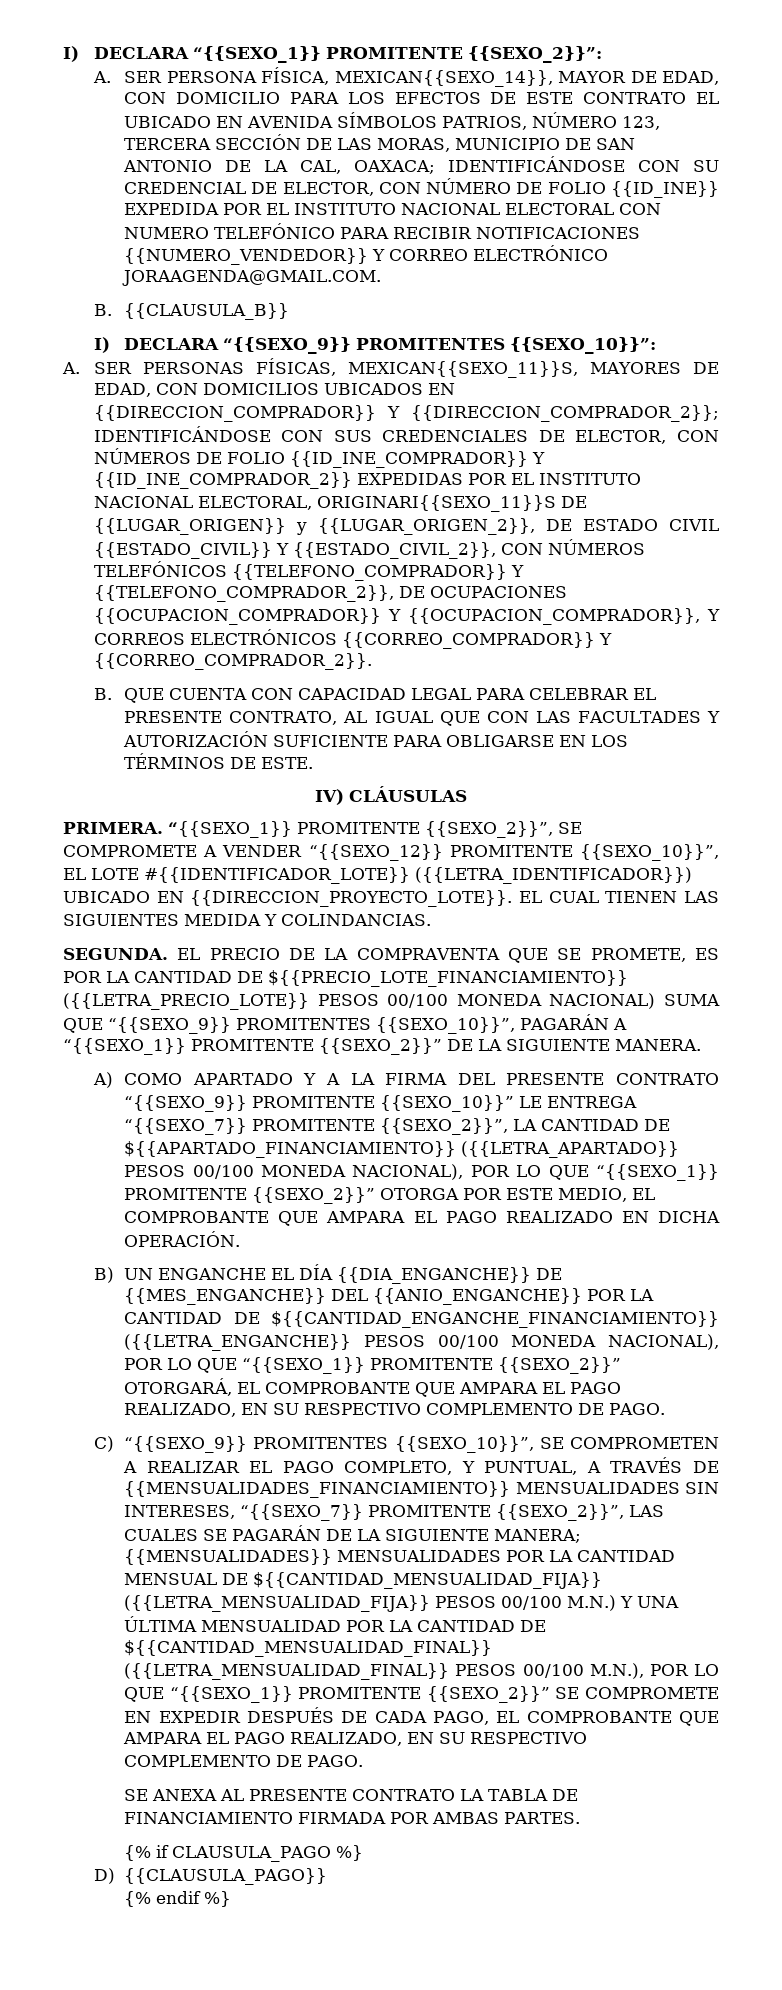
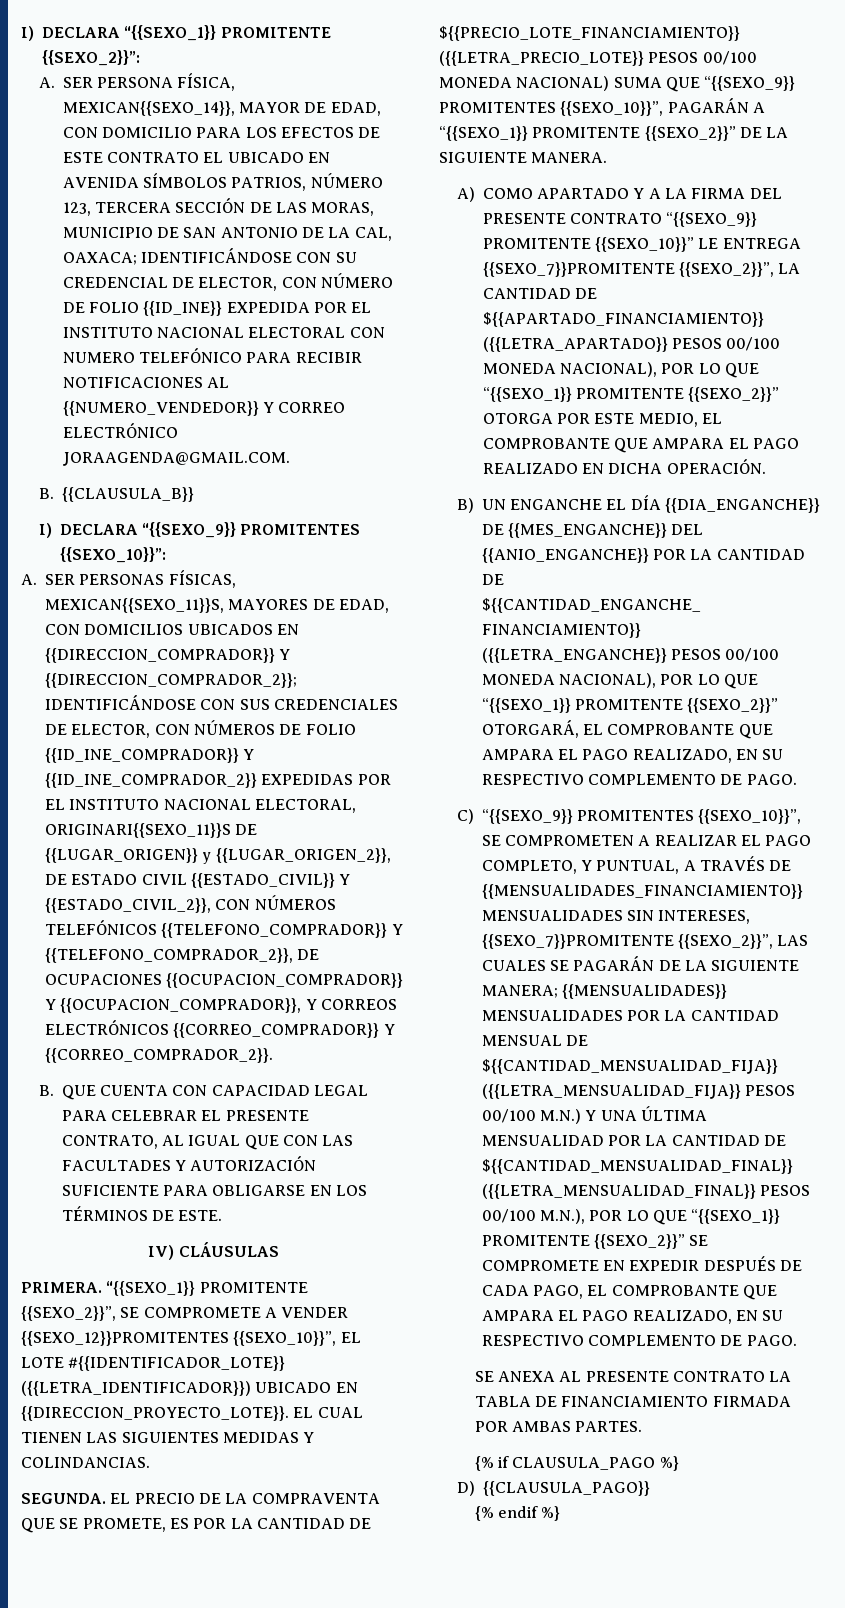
- IDENTIFICÁNDOSE CON SU CREDENCIAL DE ELECTOR, CON NÚMERO DE FOLIO {{ID_INE}} EXPEDIDA POR EL INSTITUTO NACIONAL ELECTORAL CON NUMERO TELEFÓNICO PARA RECIBIR NOTIFICACIONES {{NUMERO_VENDEDOR}} Y CORREO ELECTRÓNICO JORAAGENDA@GMAIL.COM.
+ IDENTIFICÁNDOSE CON SU CREDENCIAL DE ELECTOR, CON NÚMERO DE FOLIO {{ID_INE}} EXPEDIDA POR EL INSTITUTO NACIONAL ELECTORAL CON NUMERO TELEFÓNICO PARA RECIBIR NOTIFICACIONES AL {{NUMERO_VENDEDOR}} Y CORREO ELECTRÓNICO JORAAGENDA@GMAIL.COM.
- “{{SEXO_1}} PROMITENTE {{SEXO_2}}”, SE COMPROMETE A VENDER “{{SEXO_12}} PROMITENTE {{SEXO_10}}”, EL LOTE #{{IDENTIFICADOR_LOTE}} ({{LETRA_IDENTIFICADOR}}) UBICADO EN {{DIRECCION_PROYECTO_LOTE}}.
+ “{{SEXO_1}} PROMITENTE {{SEXO_2}}”, SE COMPROMETE A VENDER {{SEXO_12}}PROMITENTES {{SEXO_10}}”, EL LOTE #{{IDENTIFICADOR_LOTE}} ({{LETRA_IDENTIFICADOR}}) UBICADO EN {{DIRECCION_PROYECTO_LOTE}}.
- EL CUAL TIENEN LAS SIGUIENTES MEDIDA Y COLINDANCIAS.
+ EL CUAL TIENEN LAS SIGUIENTES MEDIDAS Y COLINDANCIAS.
- A) COMO APARTADO Y A LA FIRMA DEL PRESENTE CONTRATO “{{SEXO_9}} PROMITENTE {{SEXO_10}}” LE ENTREGA “{{SEXO_7}} PROMITENTE {{SEXO_2}}”, LA CANTIDAD DE ${{APARTADO_FINANCIAMIENTO}} ({{LETRA_APARTADO}} PESOS 00/100 MONEDA NACIONAL), POR LO QUE “{{SEXO_1}} PROMITENTE {{SEXO_2}}” OTORGA POR ESTE MEDIO, EL COMPROBANTE QUE AMPARA EL PAGO REALIZADO EN DICHA OPERACIÓN.
+ A) COMO APARTADO Y A LA FIRMA DEL PRESENTE CONTRATO “{{SEXO_9}} PROMITENTE {{SEXO_10}}” LE ENTREGA {{SEXO_7}}PROMITENTE {{SEXO_2}}”, LA CANTIDAD DE ${{APARTADO_FINANCIAMIENTO}} ({{LETRA_APARTADO}} PESOS 00/100 MONEDA NACIONAL), POR LO QUE “{{SEXO_1}} PROMITENTE {{SEXO_2}}” OTORGA POR ESTE MEDIO, EL COMPROBANTE QUE AMPARA EL PAGO REALIZADO EN DICHA OPERACIÓN.
- C) “{{SEXO_9}} PROMITENTES {{SEXO_10}}”, SE COMPROMETEN A REALIZAR EL PAGO COMPLETO, Y PUNTUAL, A TRAVÉS DE {{MENSUALIDADES_FINANCIAMIENTO}} MENSUALIDADES SIN INTERESES, “{{SEXO_7}} PROMITENTE {{SEXO_2}}”, LAS CUALES SE PAGARÁN DE LA SIGUIENTE MANERA;
+ C) “{{SEXO_9}} PROMITENTES {{SEXO_10}}”, SE COMPROMETEN A REALIZAR EL PAGO COMPLETO, Y PUNTUAL, A TRAVÉS DE {{MENSUALIDADES_FINANCIAMIENTO}} MENSUALIDADES SIN INTERESES, {{SEXO_7}}PROMITENTE {{SEXO_2}}”, LAS CUALES SE PAGARÁN DE LA SIGUIENTE MANERA;

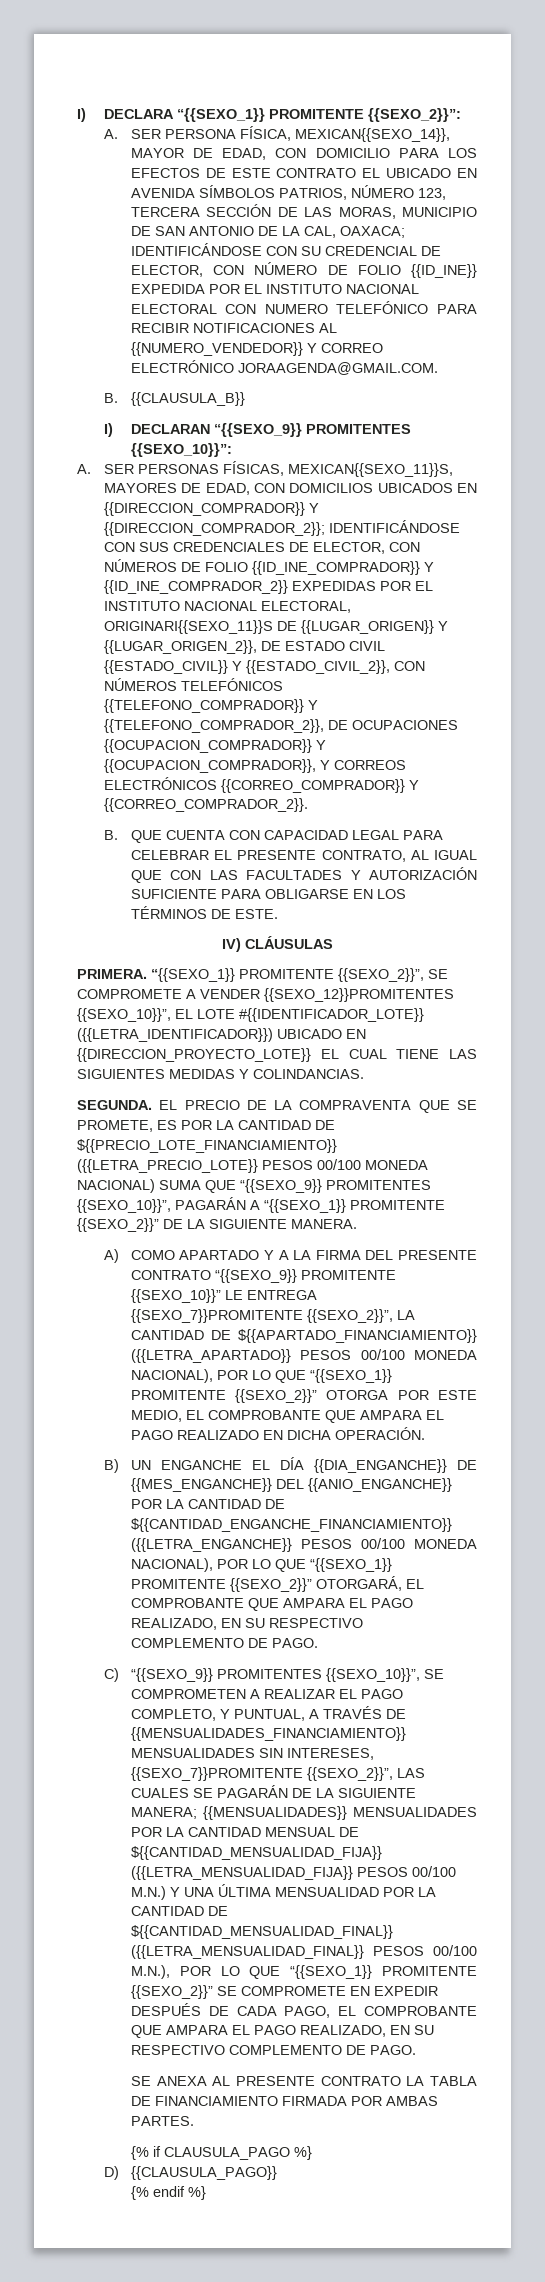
- I) DECLARA “{{SEXO_9}} PROMITENTES {{SEXO_10}}”:
+ I) DECLARAN “{{SEXO_9}} PROMITENTES {{SEXO_10}}”:
- IDENTIFICÁNDOSE CON SUS CREDENCIALES DE ELECTOR, CON NÚMEROS DE FOLIO {{ID_INE_COMPRADOR}} Y {{ID_INE_COMPRADOR_2}} EXPEDIDAS POR EL INSTITUTO NACIONAL ELECTORAL, ORIGINARI{{SEXO_11}}S DE {{LUGAR_ORIGEN}} y {{LUGAR_ORIGEN_2}}, DE ESTADO CIVIL {{ESTADO_CIVIL}} Y {{ESTADO_CIVIL_2}}, CON NÚMEROS TELEFÓNICOS {{TELEFONO_COMPRADOR}} Y {{TELEFONO_COMPRADOR_2}}, DE OCUPACIONES {{OCUPACION_COMPRADOR}} Y {{OCUPACION_COMPRADOR}}, Y CORREOS ELECTRÓNICOS {{CORREO_COMPRADOR}} Y {{CORREO_COMPRADOR_2}}.
+ IDENTIFICÁNDOSE CON SUS CREDENCIALES DE ELECTOR, CON NÚMEROS DE FOLIO {{ID_INE_COMPRADOR}} Y {{ID_INE_COMPRADOR_2}} EXPEDIDAS POR EL INSTITUTO NACIONAL ELECTORAL, ORIGINARI{{SEXO_11}}S DE {{LUGAR_ORIGEN}} Y {{LUGAR_ORIGEN_2}}, DE ESTADO CIVIL {{ESTADO_CIVIL}} Y {{ESTADO_CIVIL_2}}, CON NÚMEROS TELEFÓNICOS {{TELEFONO_COMPRADOR}} Y {{TELEFONO_COMPRADOR_2}}, DE OCUPACIONES {{OCUPACION_COMPRADOR}} Y {{OCUPACION_COMPRADOR}}, Y CORREOS ELECTRÓNICOS {{CORREO_COMPRADOR}} Y {{CORREO_COMPRADOR_2}}.
- “{{SEXO_1}} PROMITENTE {{SEXO_2}}”, SE COMPROMETE A VENDER {{SEXO_12}}PROMITENTES {{SEXO_10}}”, EL LOTE #{{IDENTIFICADOR_LOTE}} ({{LETRA_IDENTIFICADOR}}) UBICADO EN {{DIRECCION_PROYECTO_LOTE}}. EL CUAL TIENEN LAS SIGUIENTES MEDIDAS Y COLINDANCIAS.
+ “{{SEXO_1}} PROMITENTE {{SEXO_2}}”, SE COMPROMETE A VENDER {{SEXO_12}}PROMITENTES {{SEXO_10}}”, EL LOTE #{{IDENTIFICADOR_LOTE}} ({{LETRA_IDENTIFICADOR}}) UBICADO EN {{DIRECCION_PROYECTO_LOTE}} EL CUAL TIENE LAS SIGUIENTES MEDIDAS Y COLINDANCIAS.

